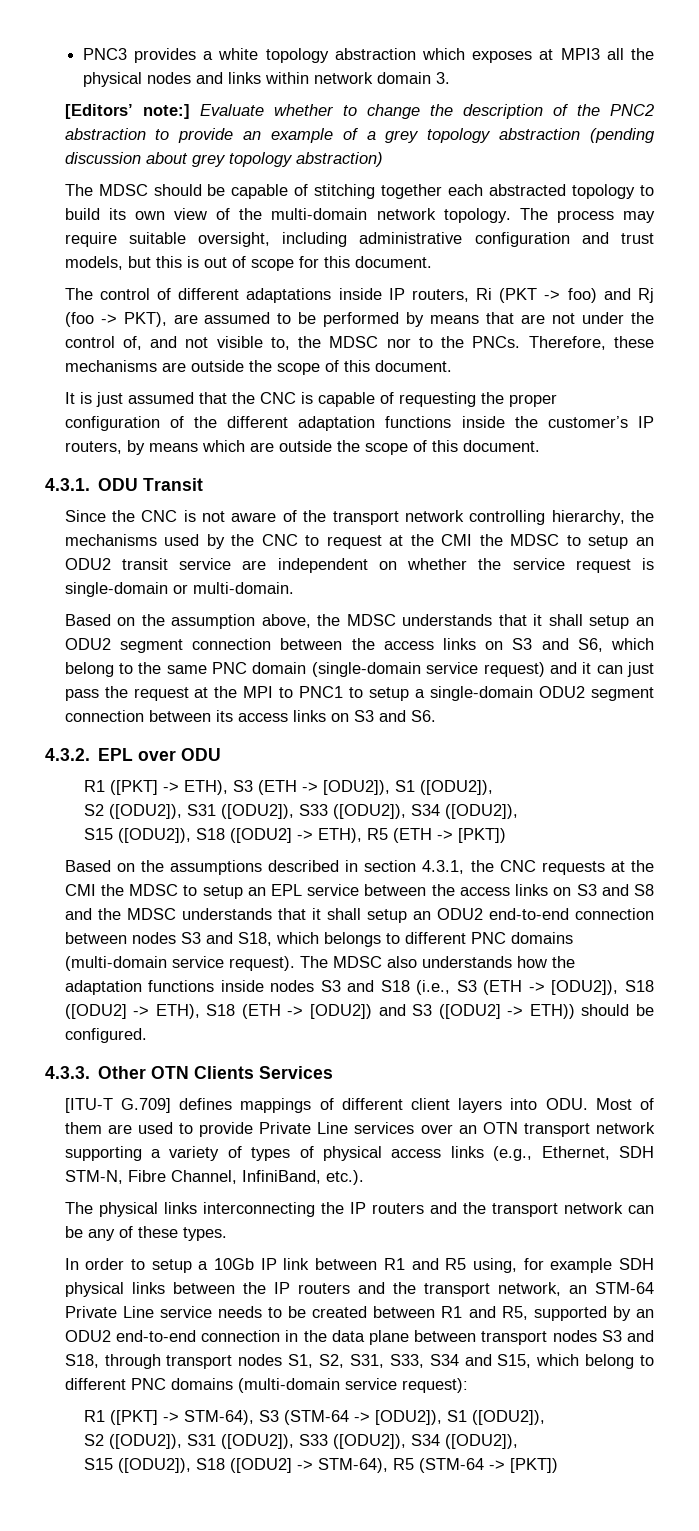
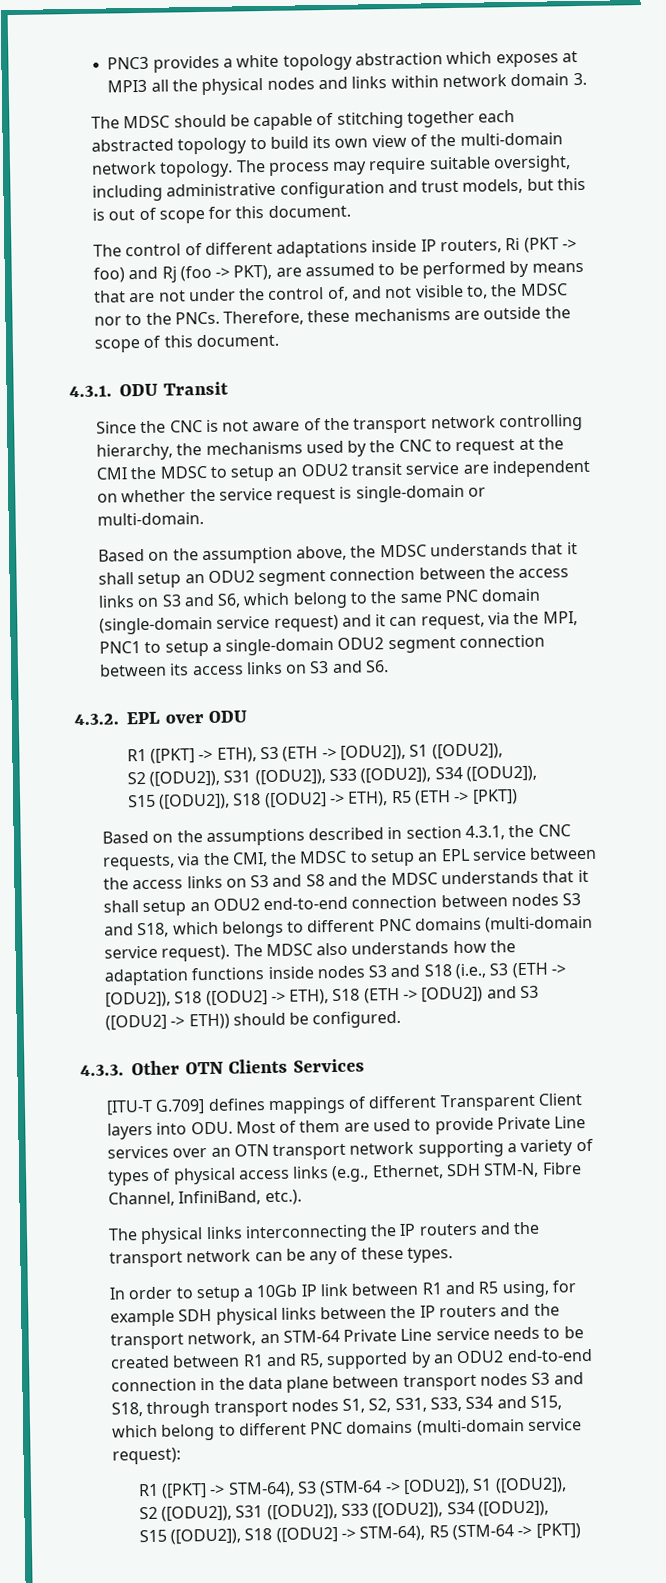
- [Editors’ note:] Evaluate whether to change the description of the PNC2 abstraction to provide an example of a grey topology abstraction (pending discussion about grey topology abstraction)
- It is just assumed that the CNC is capable of requesting the proper configuration of the different adaptation functions inside the customer’s IP routers, by means which are outside the scope of this document.
- Based on the assumption above, the MDSC understands that it shall setup an ODU2 segment connection between the access links on S3 and S6, which belong to the same PNC domain (single-domain service request) and it can just pass the request at the MPI to PNC1 to setup a single-domain ODU2 segment connection between its access links on S3 and S6.
+ Based on the assumption above, the MDSC understands that it shall setup an ODU2 segment connection between the access links on S3 and S6, which belong to the same PNC domain (single-domain service request) and it can request, via the MPI, PNC1 to setup a single-domain ODU2 segment connection between its access links on S3 and S6.
- Based on the assumptions described in section 4.3.1, the CNC requests at the CMI the MDSC to setup an EPL service between the access links on S3 and S8 and the MDSC understands that it shall setup an ODU2 end-to-end connection between nodes S3 and S18, which belongs to different PNC domains (multi-domain service request).
+ Based on the assumptions described in section 4.3.1, the CNC requests, via the CMI, the MDSC to setup an EPL service between the access links on S3 and S8 and the MDSC understands that it shall setup an ODU2 end-to-end connection between nodes S3 and S18, which belongs to different PNC domains (multi-domain service request).
- [ITU-T G.709] defines mappings of different client layers into ODU. Most of them are used to provide Private Line services over an OTN transport network supporting a variety of types of physical access links (e.g., Ethernet, SDH STM-N, Fibre Channel, InfiniBand, etc.).
+ [ITU-T G.709] defines mappings of different Transparent Client layers into ODU. Most of them are used to provide Private Line services over an OTN transport network supporting a variety of types of physical access links (e.g., Ethernet, SDH STM-N, Fibre Channel, InfiniBand, etc.).

